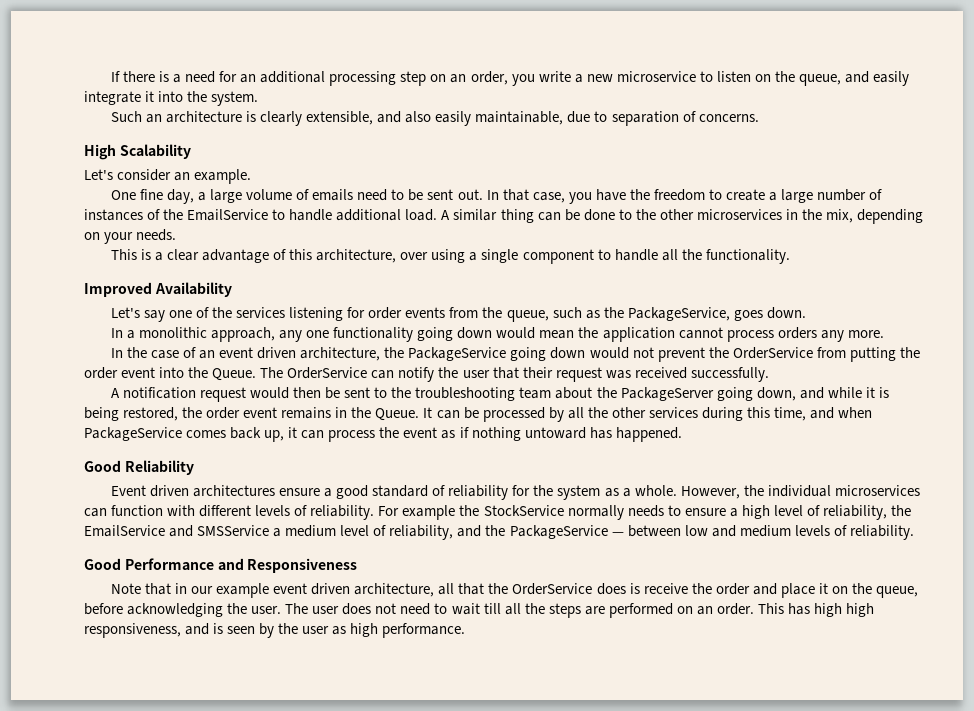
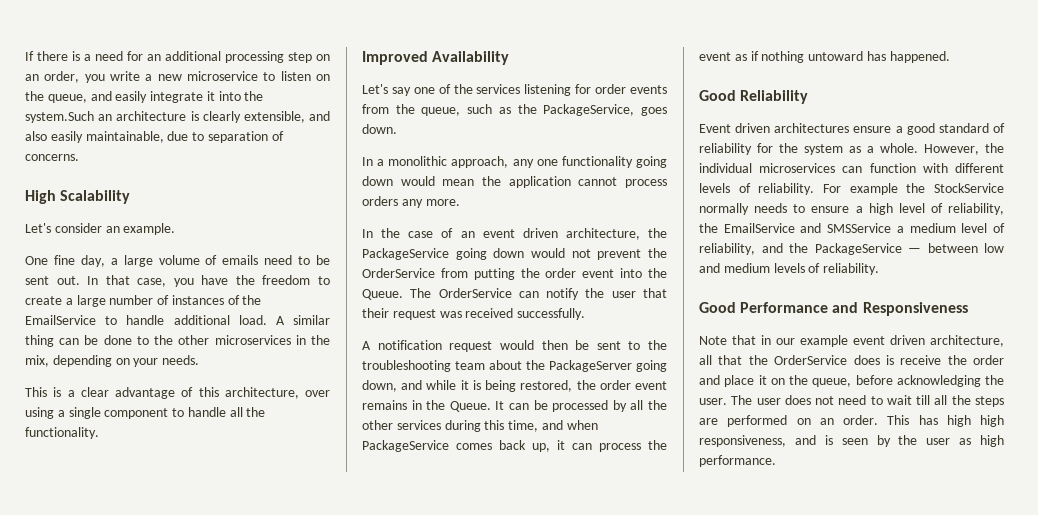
- If there is a need for an additional processing step on an order, you write a new microservice to listen on the queue, and easily integrate it into the system.
- Such an architecture is clearly extensible, and also easily maintainable, due to separation of concerns.
+ If there is a need for an additional processing step on an order, you write a new microservice to listen on the queue, and easily integrate it into the system.Such an architecture is clearly extensible, and also easily maintainable, due to separation of concerns.

